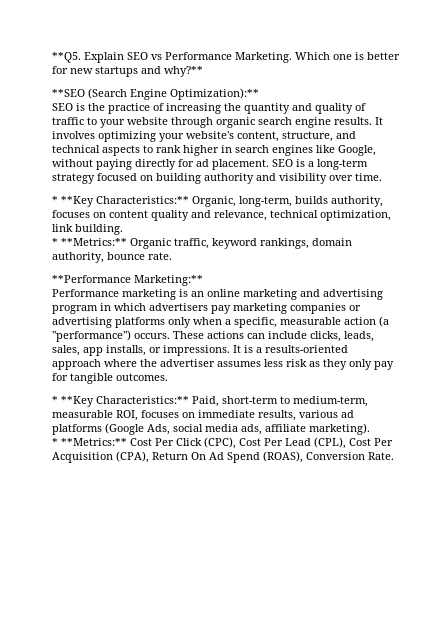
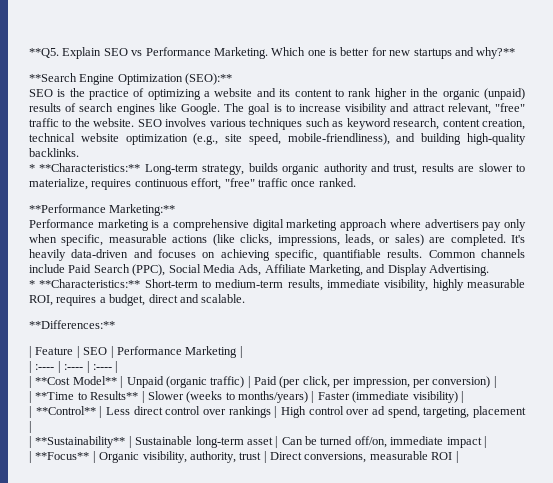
- **SEO (Search Engine Optimization):**
+ **Search Engine Optimization (SEO):**
- SEO is the practice of increasing the quantity and quality of traffic to your website through organic search engine results. It involves optimizing your website's content, structure, and technical aspects to rank higher in search engines like Google, without paying directly for ad placement. SEO is a long-term strategy focused on building authority and visibility over time.
- * **Key Characteristics:** Organic, long-term, builds authority, focuses on content quality and relevance, technical optimization, link building.
- * **Metrics:** Organic traffic, keyword rankings, domain authority, bounce rate.
+ SEO is the practice of optimizing a website and its content to rank higher in the organic (unpaid) results of search engines like Google. The goal is to increase visibility and attract relevant, "free" traffic to the website. SEO involves various techniques such as keyword research, content creation, technical website optimization (e.g., site speed, mobile-friendliness), and building high-quality backlinks.
+ * **Characteristics:** Long-term strategy, builds organic authority and trust, results are slower to materialize, requires continuous effort, "free" traffic once ranked.
- Performance marketing is an online marketing and advertising program in which advertisers pay marketing companies or advertising platforms only when a specific, measurable action (a "performance") occurs. These actions can include clicks, leads, sales, app installs, or impressions. It is a results-oriented approach where the advertiser assumes less risk as they only pay for tangible outcomes.
- * **Key Characteristics:** Paid, short-term to medium-term, measurable ROI, focuses on immediate results, various ad platforms (Google Ads, social media ads, affiliate marketing).
- * **Metrics:** Cost Per Click (CPC), Cost Per Lead (CPL), Cost Per Acquisition (CPA), Return On Ad Spend (ROAS), Conversion Rate.
+ Performance marketing is a comprehensive digital marketing approach where advertisers pay only when specific, measurable actions (like clicks, impressions, leads, or sales) are completed. It's heavily data-driven and focuses on achieving specific, quantifiable results. Common channels include Paid Search (PPC), Social Media Ads, Affiliate Marketing, and Display Advertising.
+ * **Characteristics:** Short-term to medium-term results, immediate visibility, highly measurable ROI, requires a budget, direct and scalable.
+ **Differences:**
+ | Feature | SEO | Performance Marketing |
+ | :---- | :---- | :---- |
+ | **Cost Model** | Unpaid (organic traffic) | Paid (per click, per impression, per conversion) |
+ | **Time to Results** | Slower (weeks to months/years) | Faster (immediate visibility) |
+ | **Control** | Less direct control over rankings | High control over ad spend, targeting, placement |
+ | **Sustainability** | Sustainable long-term asset | Can be turned off/on, immediate impact |
+ | **Focus** | Organic visibility, authority, trust | Direct conversions, measurable ROI |

